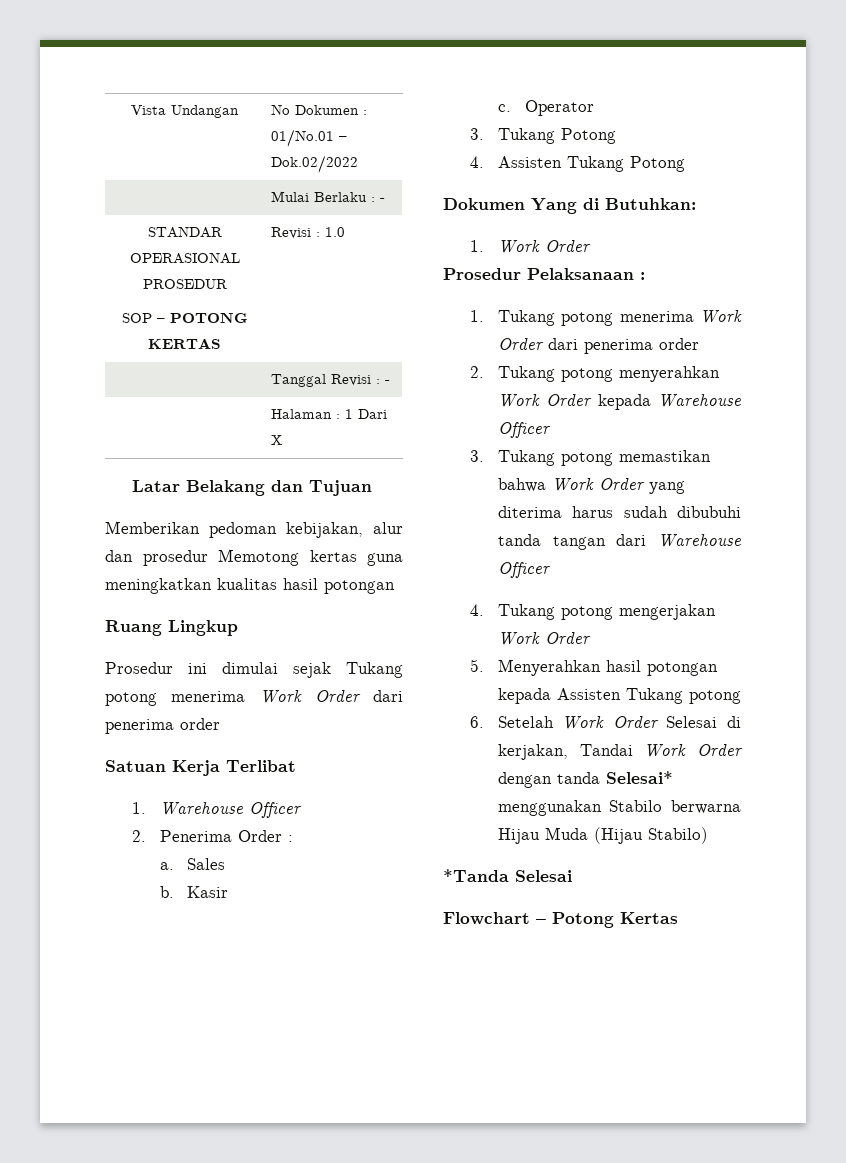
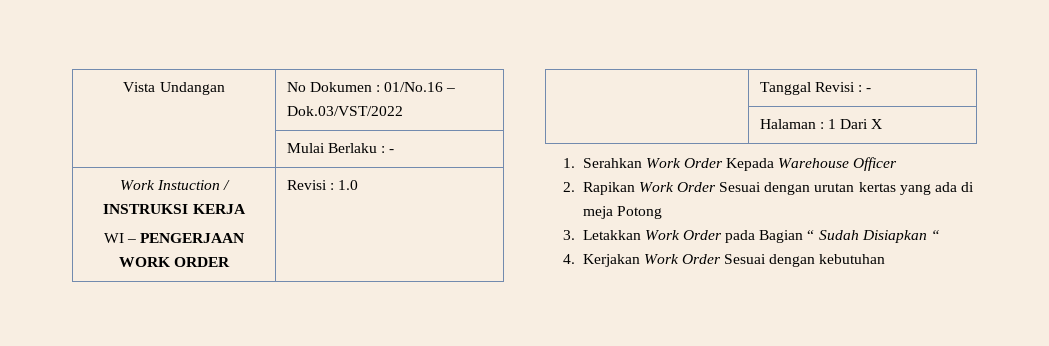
- Vista Undangan | No Dokumen : 01/No.01 – Dok.02/2022
+ Vista Undangan | No Dokumen : 01/No.16 – Dok.03/VST/2022
- STANDAR OPERASIONAL PROSEDUR
- SOP – POTONG KERTAS | Revisi : 1.0
+ Work Instuction / INSTRUKSI KERJA
+ WI – PENGERJAAN WORK ORDER | Revisi : 1.0
- Latar Belakang dan Tujuan
- Memberikan pedoman kebijakan, alur dan prosedur Memotong kertas guna meningkatkan kualitas hasil potongan
- Ruang Lingkup
- Prosedur ini dimulai sejak Tukang potong menerima Work Order dari penerima order
- Satuan Kerja Terlibat
- 1. Warehouse Officer
- 2. Penerima Order :
- a. Sales
- b. Kasir
- c. Operator
- 3. Tukang Potong
- 4. Assisten Tukang Potong
- Dokumen Yang di Butuhkan:
- 1. Work Order
- Prosedur Pelaksanaan :
- 1. Tukang potong menerima Work Order dari penerima order
- 2. Tukang potong menyerahkan Work Order kepada Warehouse Officer
- 3. Tukang potong memastikan bahwa Work Order yang diterima harus sudah dibubuhi tanda tangan dari Warehouse Officer
- 4. Tukang potong mengerjakan Work Order
- 5. Menyerahkan hasil potongan kepada Assisten Tukang potong
- 6. Setelah Work Order Selesai di kerjakan, Tandai Work Order dengan tanda Selesai* menggunakan Stabilo berwarna Hijau Muda (Hijau Stabilo)
- *Tanda Selesai
- Flowchart – Potong Kertas
+ 1. Serahkan Work Order Kepada Warehouse Officer
+ 2. Rapikan Work Order Sesuai dengan urutan kertas yang ada di meja Potong
+ 3. Letakkan Work Order pada Bagian “ Sudah Disiapkan “
+ 4. Kerjakan Work Order Sesuai dengan kebutuhan

